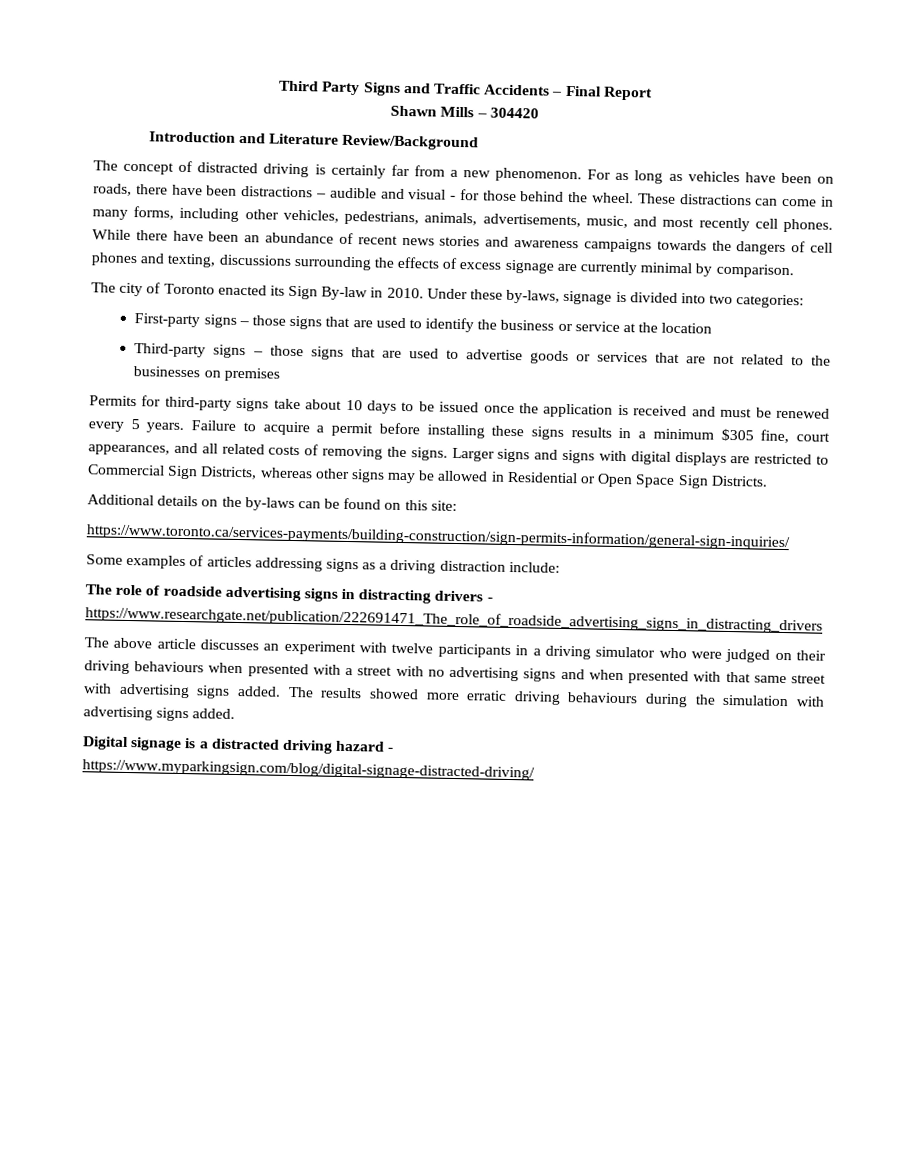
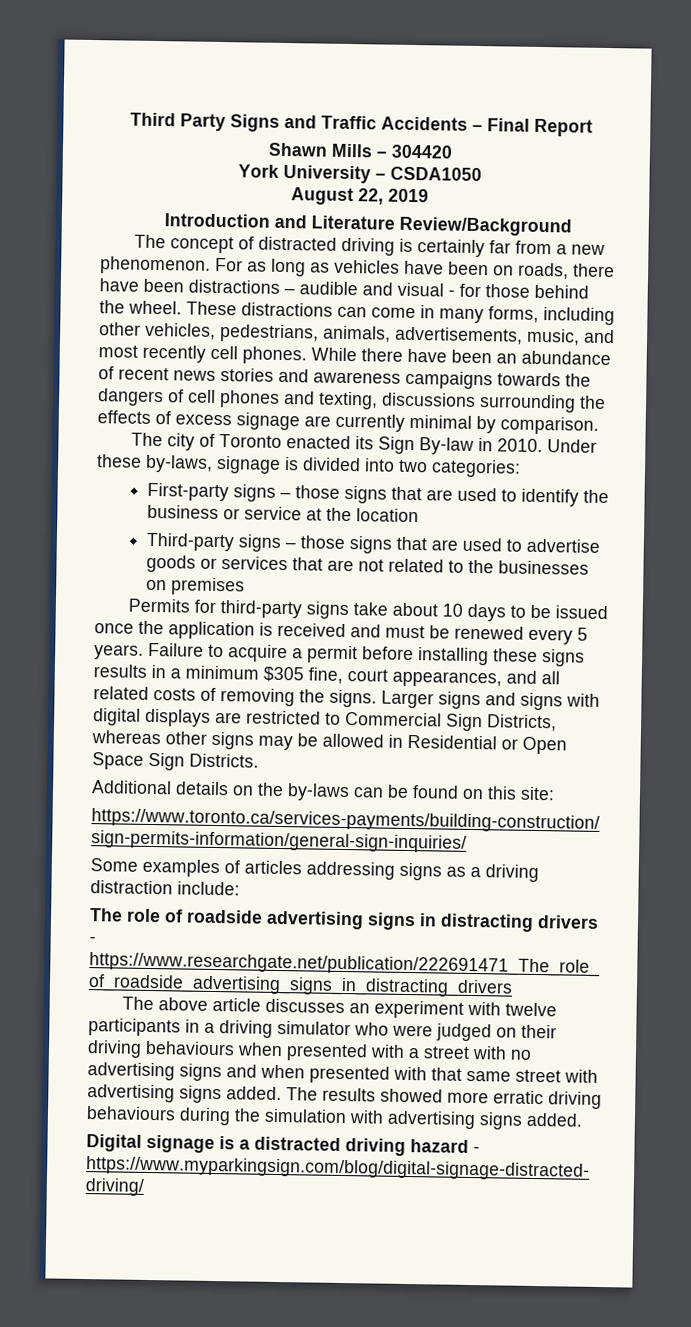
+ York University – CSDA1050
+ August 22, 2019

